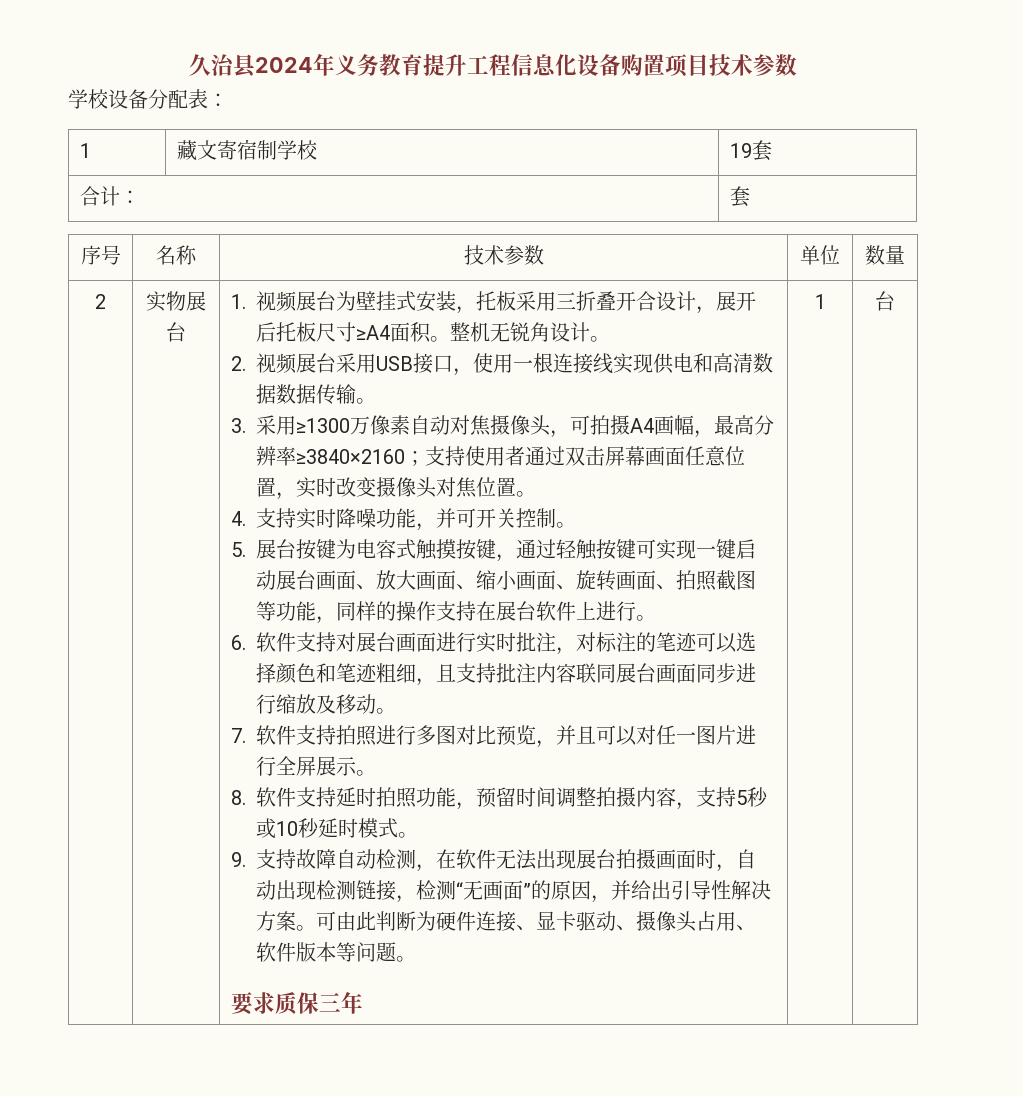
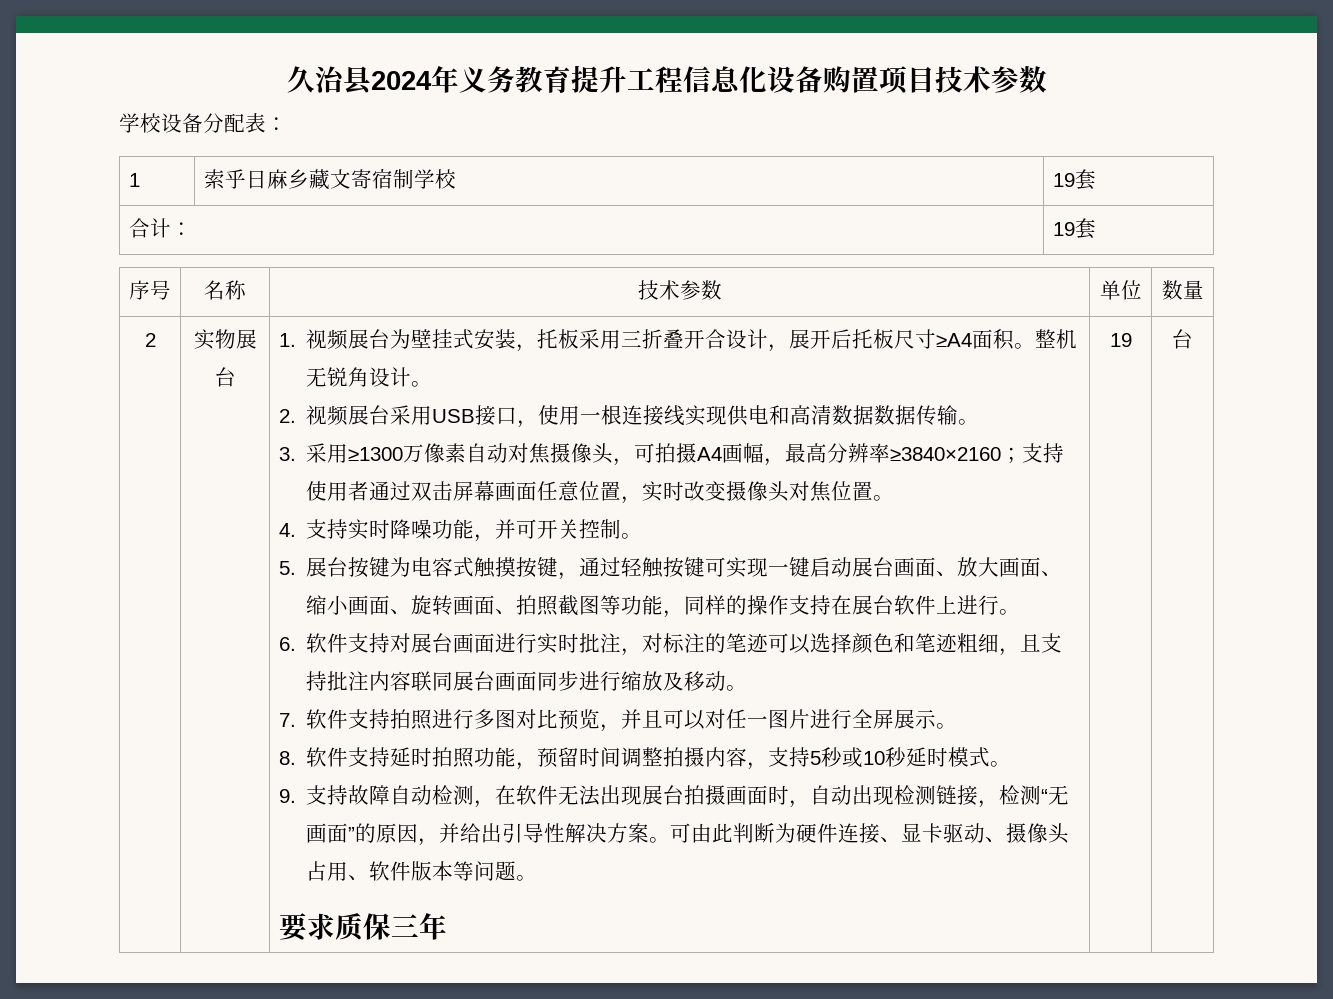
- 1 | 藏文寄宿制学校 | 19套
+ 1 | 索乎日麻乡藏文寄宿制学校 | 19套
- 合计： | 套
+ 合计： | 19套
- 要求质保三年 | 1
+ 要求质保三年 | 19

